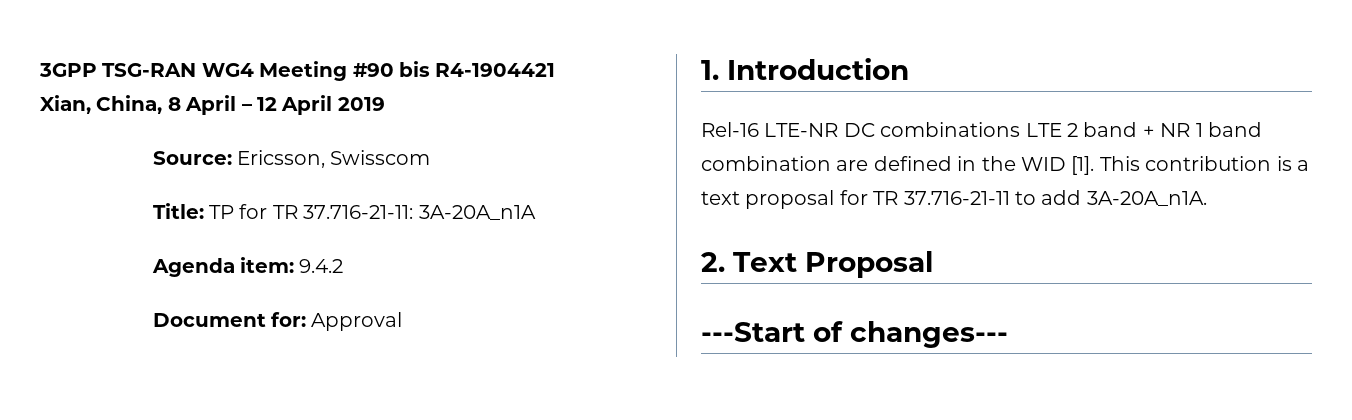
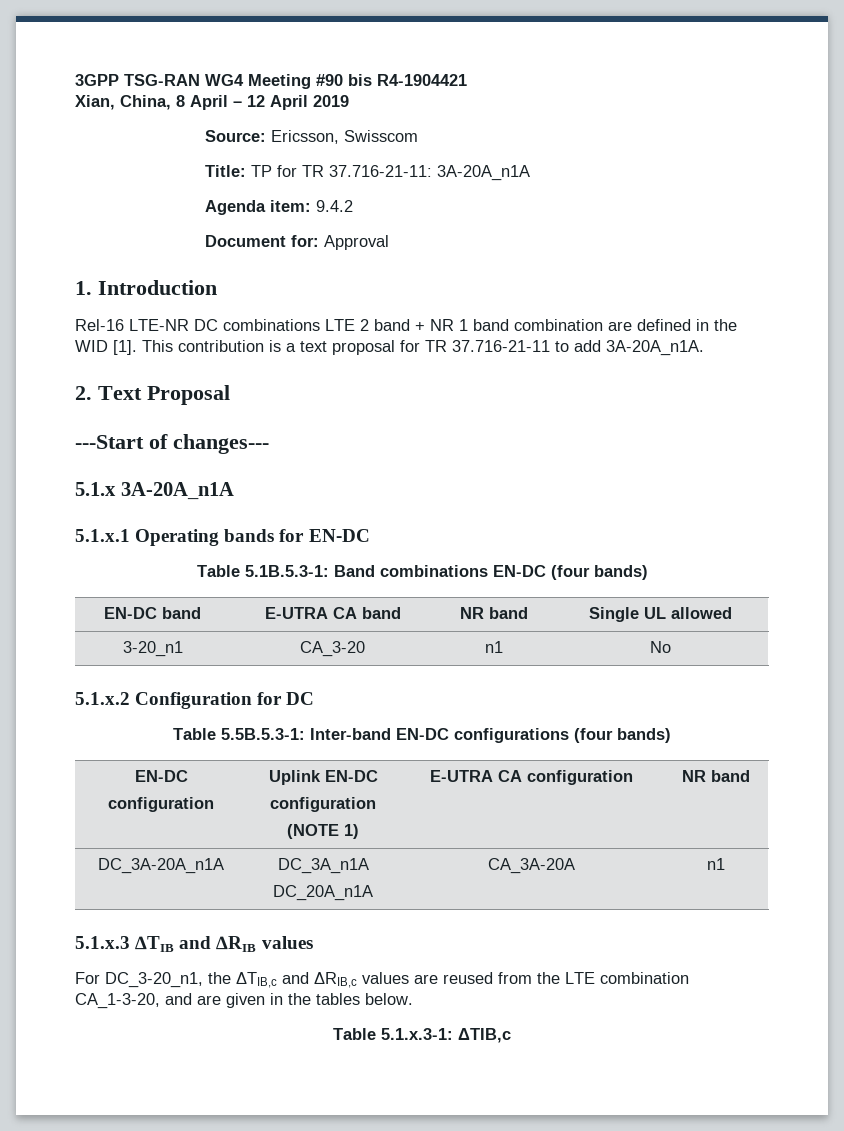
+ 5.1.x 3A-20A_n1A
+ 5.1.x.1 Operating bands for EN-DC
+ Table 5.1B.5.3-1: Band combinations EN-DC (four bands)
+ EN-DC band | E-UTRA CA band | NR band | Single UL allowed
+ 3-20_n1 | CA_3-20 | n1 | No
+ 5.1.x.2 Configuration for DC
+ Table 5.5B.5.3-1: Inter-band EN-DC configurations (four bands)
+ EN-DC
+ configuration | Uplink EN-DC
+ configuration
+ (NOTE 1) | E-UTRA CA configuration | NR band
+ DC_3A-20A_n1A | DC_3A_n1A
+ DC_20A_n1A | CA_3A-20A | n1
+ 5.1.x.3 ∆TIB and ∆RIB values
+ For DC_3-20_n1, the ΔTIB,c and ΔRIB,c values are reused from the LTE combination CA_1-3-20, and are given in the tables below.
+ Table 5.1.x.3-1: ΔTIB,c

